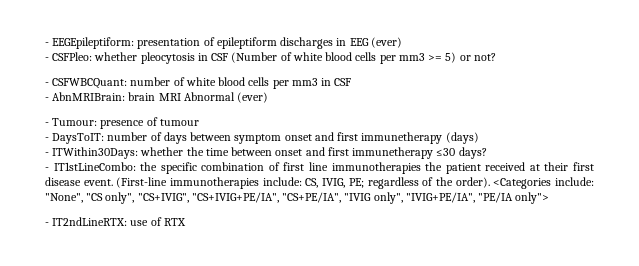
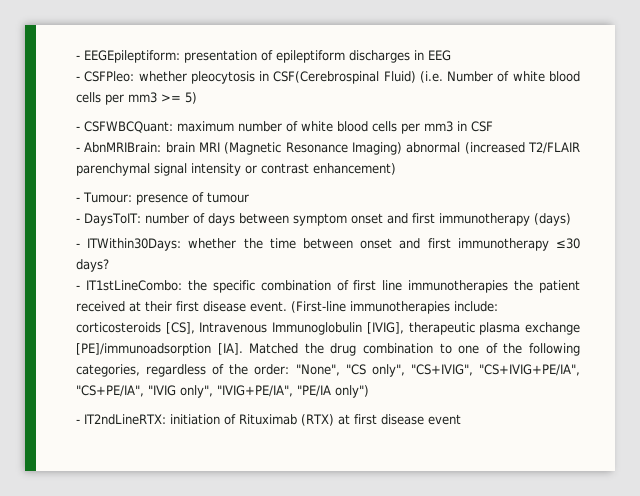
- - EEGEpileptiform: presentation of epileptiform discharges in EEG (ever)
+ - EEGEpileptiform: presentation of epileptiform discharges in EEG
- - CSFPleo: whether pleocytosis in CSF (Number of white blood cells per mm3 >= 5) or not?
+ - CSFPleo: whether pleocytosis in CSF(Cerebrospinal Fluid) (i.e. Number of white blood cells per mm3 >= 5)
- - CSFWBCQuant: number of white blood cells per mm3 in CSF
+ - CSFWBCQuant: maximum number of white blood cells per mm3 in CSF
- - AbnMRIBrain: brain MRI Abnormal (ever)
+ - AbnMRIBrain: brain MRI (Magnetic Resonance Imaging) abnormal (increased T2/FLAIR parenchymal signal intensity or contrast enhancement)
- - DaysToIT: number of days between symptom onset and first immunetherapy (days)
+ - DaysToIT: number of days between symptom onset and first immunotherapy (days)
- - ITWithin30Days: whether the time between onset and first immunetherapy ≤30 days?
+ - ITWithin30Days: whether the time between onset and first immunotherapy ≤30 days?
- (First-line immunotherapies include: CS, IVIG, PE; regardless of the order). <Categories include: "None", "CS only", "CS+IVIG", "CS+IVIG+PE/IA", "CS+PE/IA", "IVIG only", "IVIG+PE/IA", "PE/IA only">
+ (First-line immunotherapies include: corticosteroids [CS], Intravenous Immunoglobulin [IVIG], therapeutic plasma exchange [PE]/immunoadsorption [IA]. Matched the drug combination to one of the following categories, regardless of the order: "None", "CS only", "CS+IVIG", "CS+IVIG+PE/IA", "CS+PE/IA", "IVIG only", "IVIG+PE/IA", "PE/IA only")
- - IT2ndLineRTX: use of RTX
+ - IT2ndLineRTX: initiation of Rituximab (RTX) at first disease event

